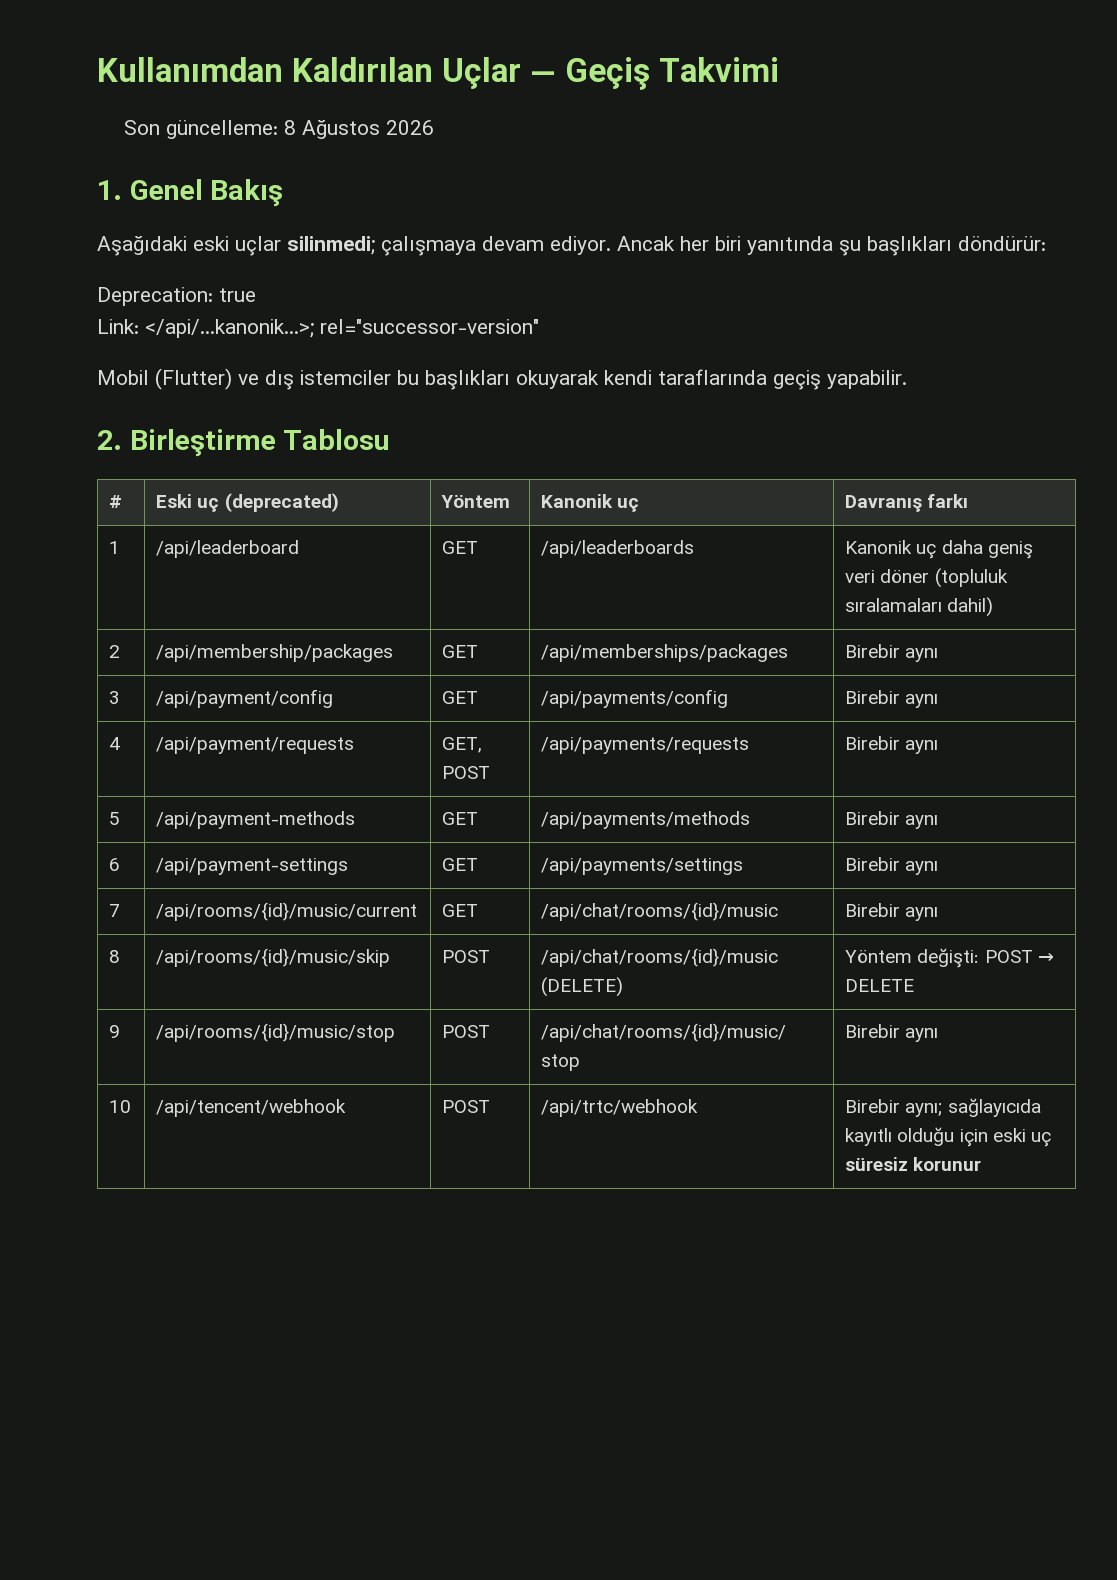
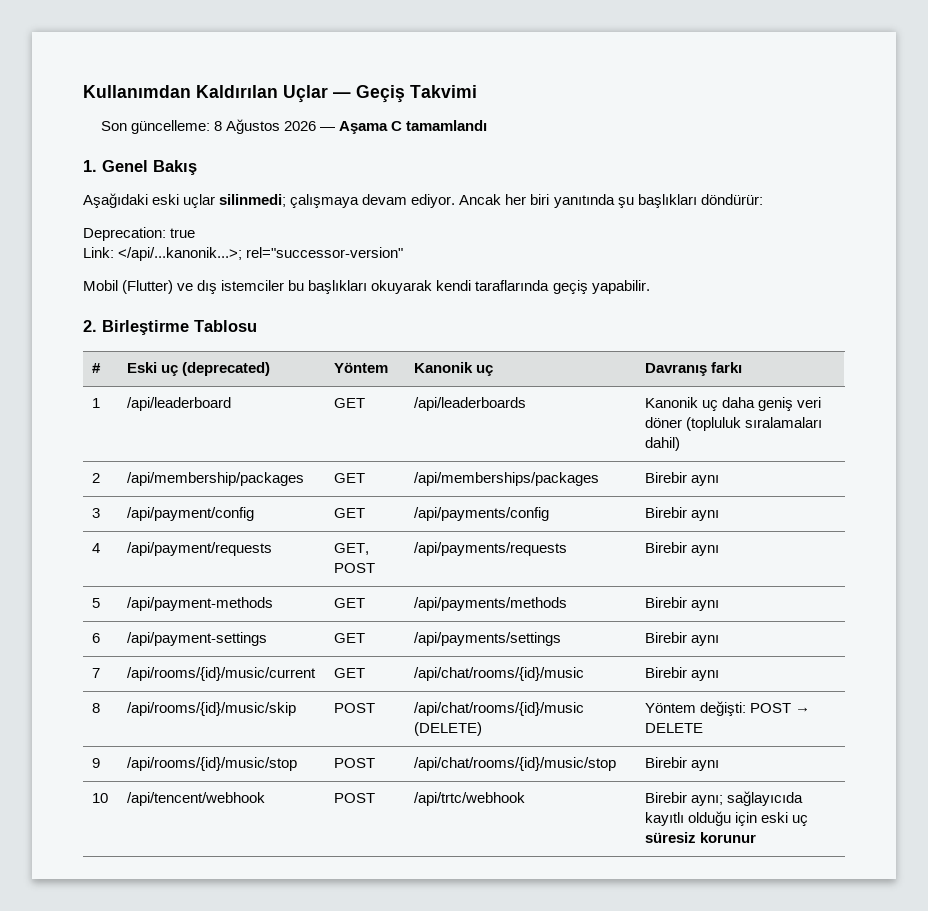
- Son güncelleme: 8 Ağustos 2026
+ Son güncelleme: 8 Ağustos 2026 — Aşama C tamamlandı

